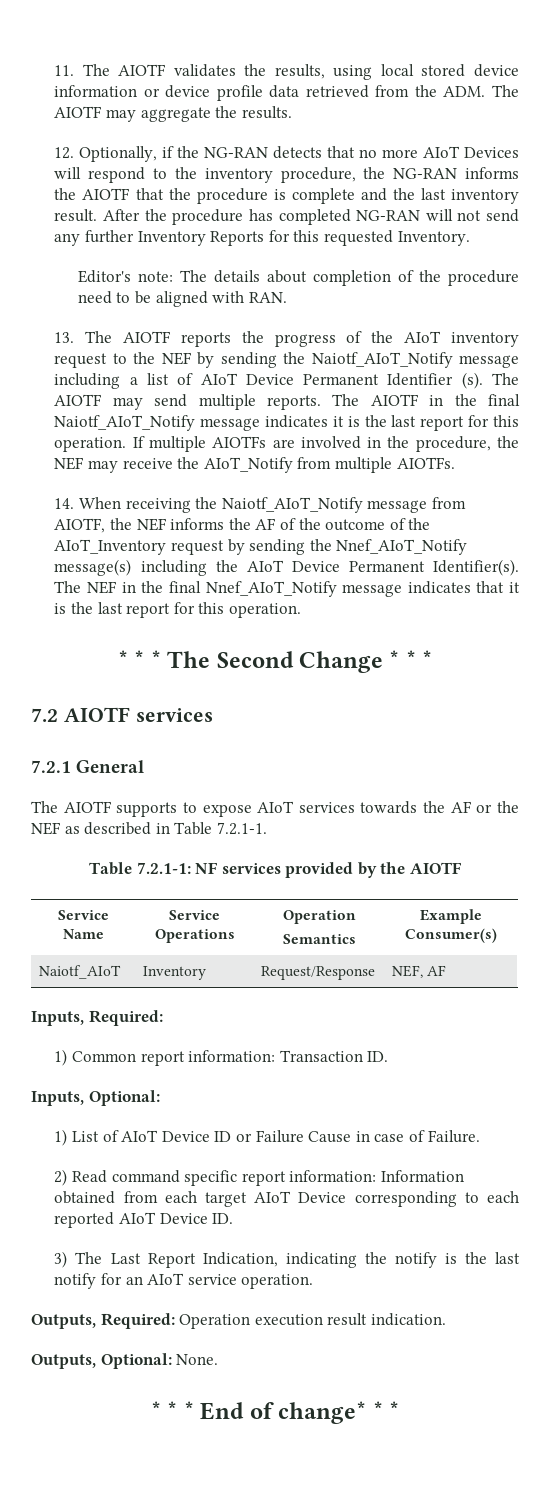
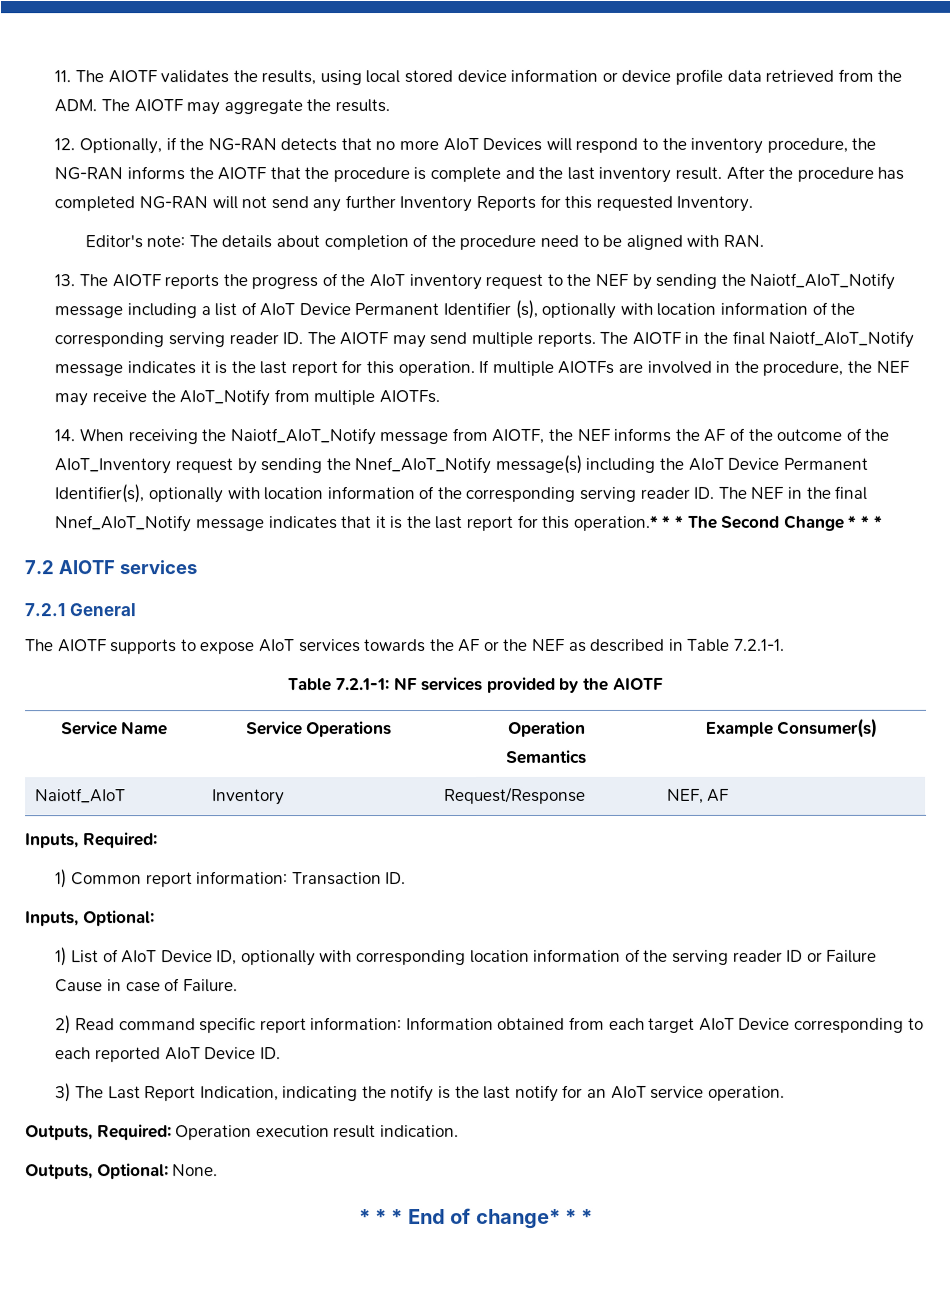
- 13. The AIOTF reports the progress of the AIoT inventory request to the NEF by sending the Naiotf_AIoT_Notify message including a list of AIoT Device Permanent Identifier (s). The AIOTF may send multiple reports.
+ 13. The AIOTF reports the progress of the AIoT inventory request to the NEF by sending the Naiotf_AIoT_Notify message including a list of AIoT Device Permanent Identifier (s), optionally with location information of the corresponding serving reader ID. The AIOTF may send multiple reports.
- 14. When receiving the Naiotf_AIoT_Notify message from AIOTF, the NEF informs the AF of the outcome of the AIoT_Inventory request by sending the Nnef_AIoT_Notify message(s) including the AIoT Device Permanent Identifier(s). The NEF in the final Nnef_AIoT_Notify message indicates that it is the last report for this operation.
- * * * The Second Change * * *
+ 14. When receiving the Naiotf_AIoT_Notify message from AIOTF, the NEF informs the AF of the outcome of the AIoT_Inventory request by sending the Nnef_AIoT_Notify message(s) including the AIoT Device Permanent Identifier(s), optionally with location information of the corresponding serving reader ID. The NEF in the final Nnef_AIoT_Notify message indicates that it is the last report for this operation.* * * The Second Change * * *
- 1) List of AIoT Device ID or Failure Cause in case of Failure.
+ 1) List of AIoT Device ID, optionally with corresponding location information of the serving reader ID or Failure Cause in case of Failure.

